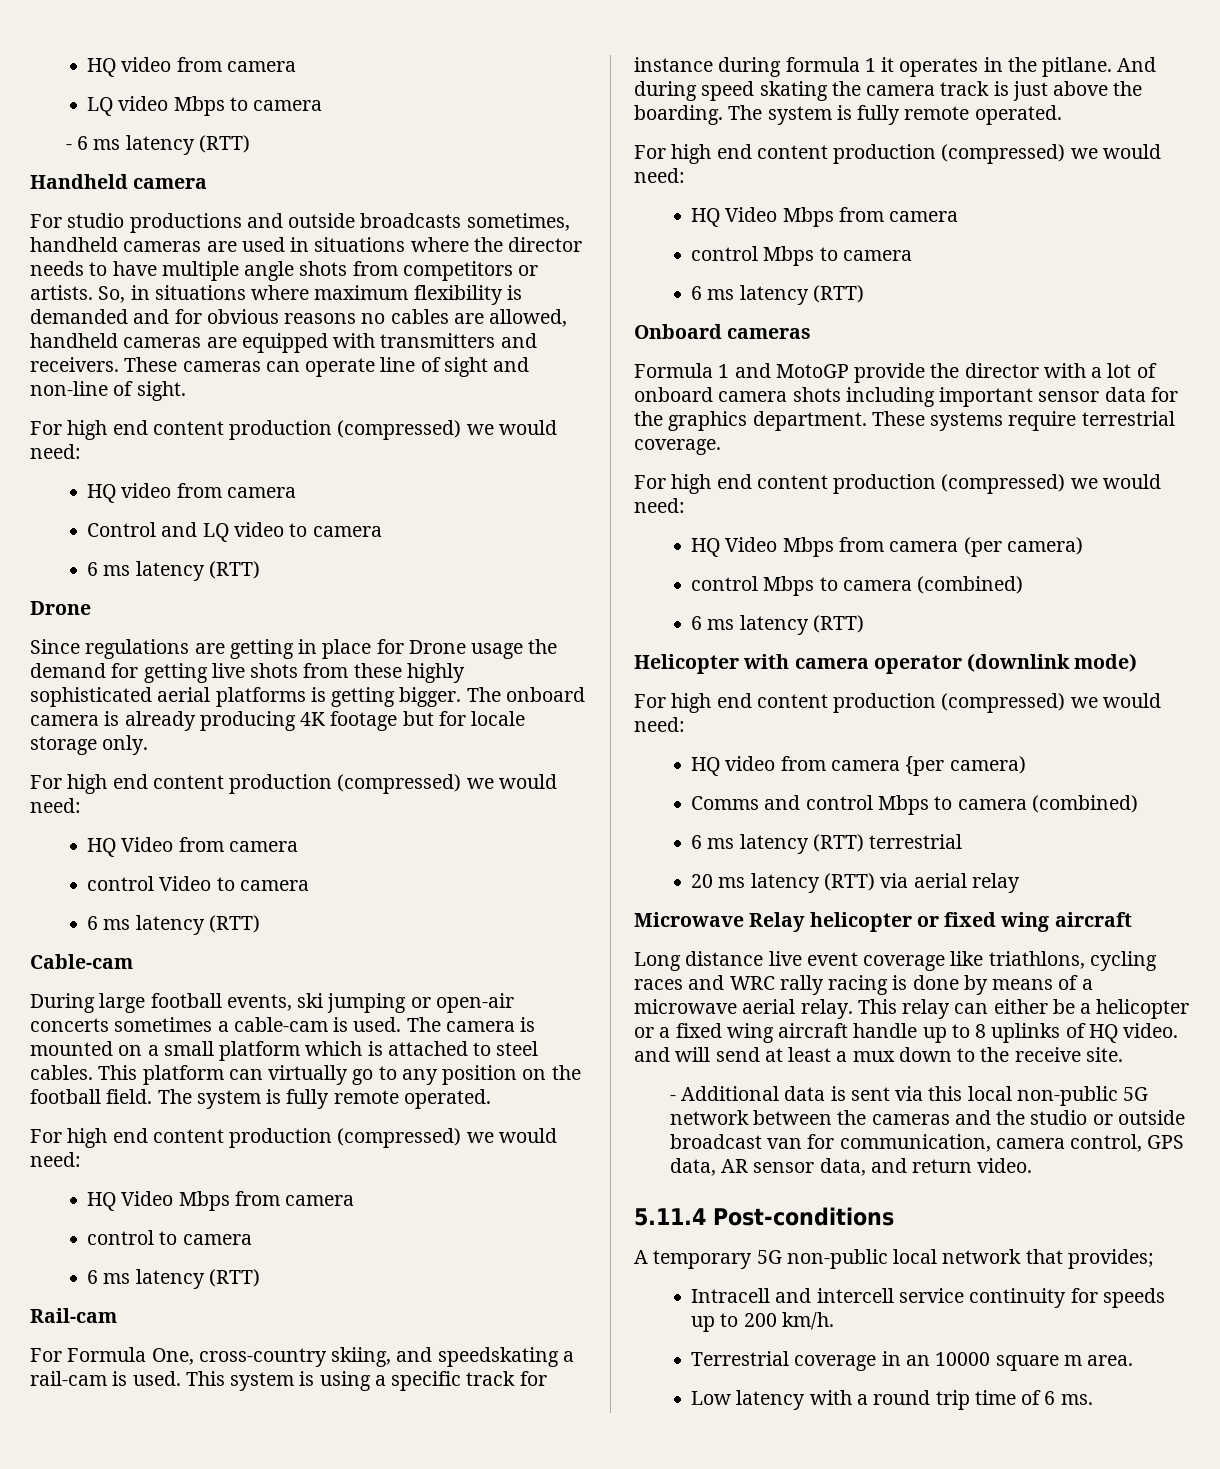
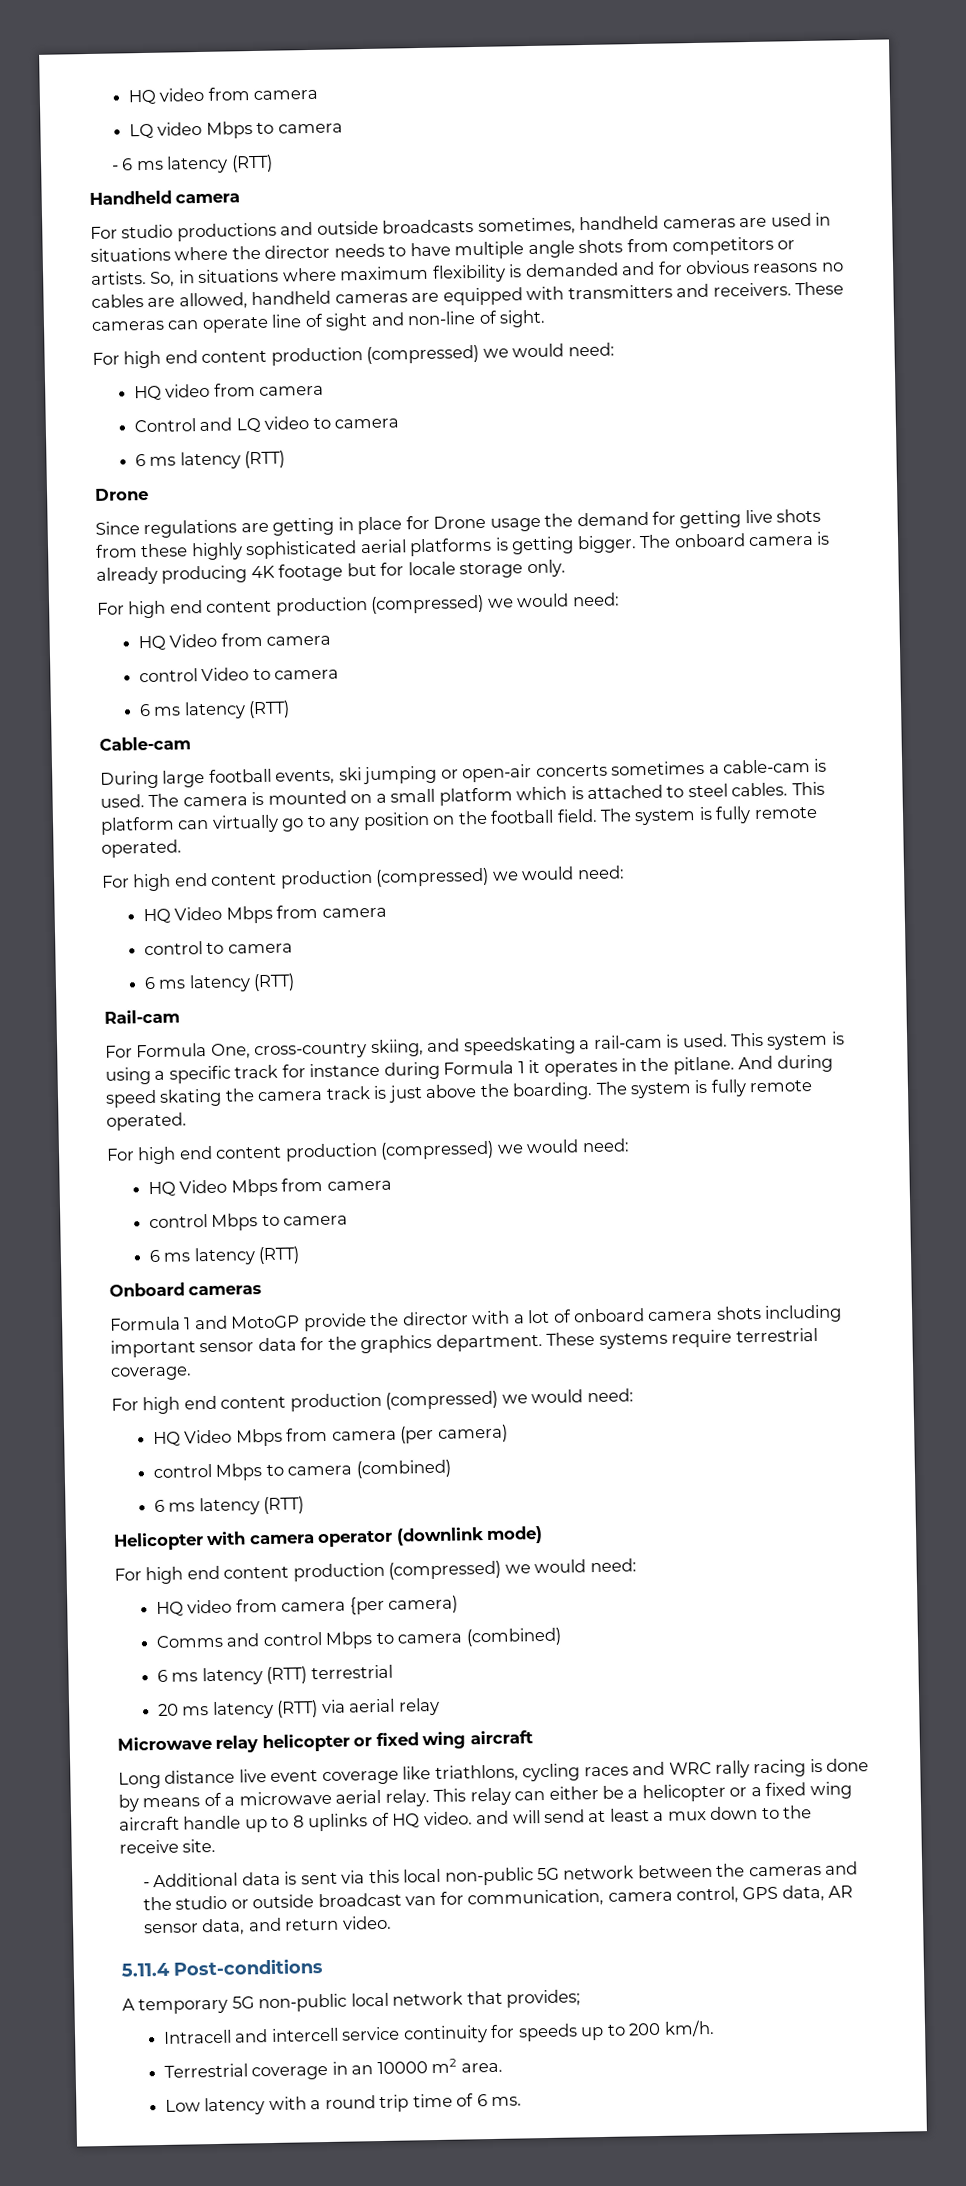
- This system is using a specific track for instance during formula 1 it operates in the pitlane.
+ This system is using a specific track for instance during Formula 1 it operates in the pitlane.
- Microwave Relay helicopter or fixed wing aircraft
+ Microwave relay helicopter or fixed wing aircraft
- Terrestrial coverage in an 10000 square m area.
+ Terrestrial coverage in an 10000 m2 area.

